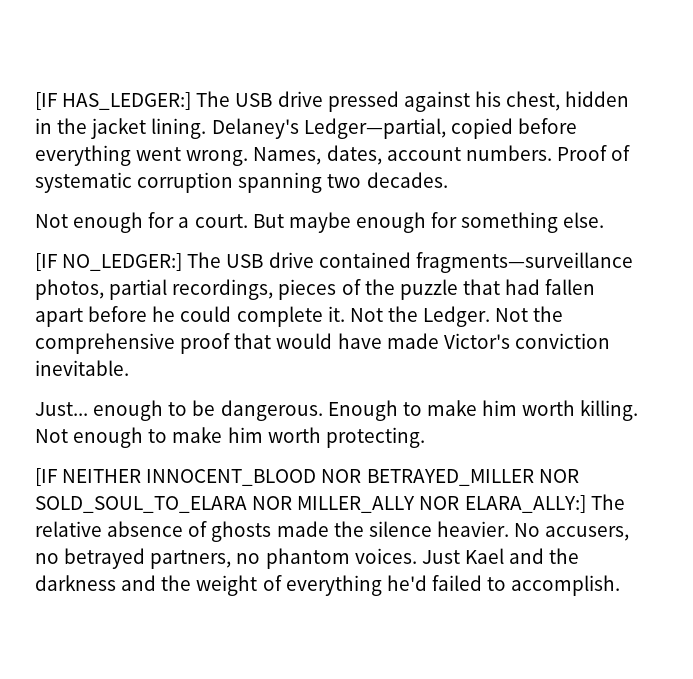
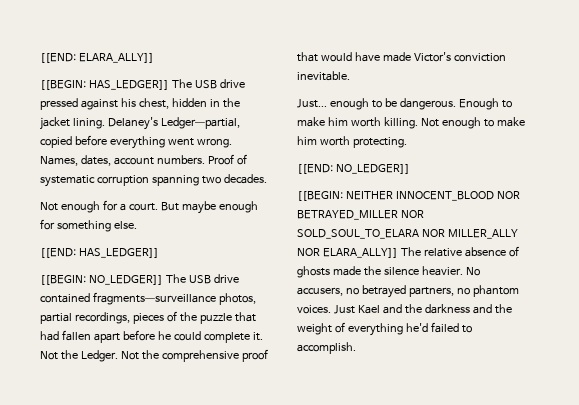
- [IF HAS_LEDGER:] The USB drive pressed against his chest, hidden in the jacket lining.
+ [[END: ELARA_ALLY]]
+ [[BEGIN: HAS_LEDGER]] The USB drive pressed against his chest, hidden in the jacket lining.
- [IF NO_LEDGER:] The USB drive contained fragments—surveillance photos, partial recordings, pieces of the puzzle that had fallen apart before he could complete it.
+ [[END: HAS_LEDGER]]
+ [[BEGIN: NO_LEDGER]] The USB drive contained fragments—surveillance photos, partial recordings, pieces of the puzzle that had fallen apart before he could complete it.
- [IF NEITHER INNOCENT_BLOOD NOR BETRAYED_MILLER NOR SOLD_SOUL_TO_ELARA NOR MILLER_ALLY NOR ELARA_ALLY:] The relative absence of ghosts made the silence heavier.
+ [[END: NO_LEDGER]]
+ [[BEGIN: NEITHER INNOCENT_BLOOD NOR BETRAYED_MILLER NOR SOLD_SOUL_TO_ELARA NOR MILLER_ALLY NOR ELARA_ALLY]] The relative absence of ghosts made the silence heavier.

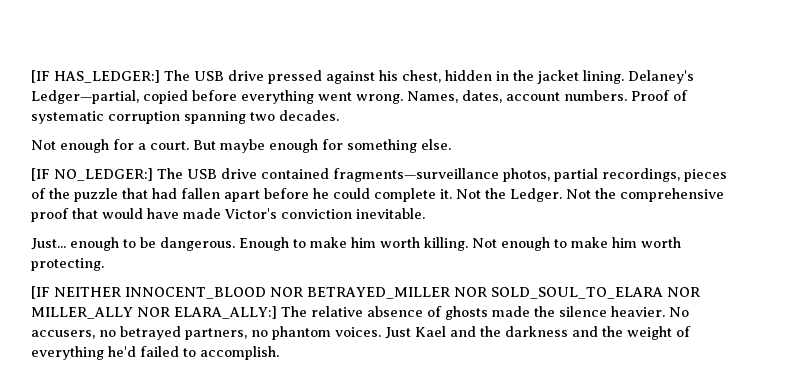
- [[END: ELARA_ALLY]]
- [[BEGIN: HAS_LEDGER]] The USB drive pressed against his chest, hidden in the jacket lining.
+ [IF HAS_LEDGER:] The USB drive pressed against his chest, hidden in the jacket lining.
- [[END: HAS_LEDGER]]
- [[BEGIN: NO_LEDGER]] The USB drive contained fragments—surveillance photos, partial recordings, pieces of the puzzle that had fallen apart before he could complete it.
+ [IF NO_LEDGER:] The USB drive contained fragments—surveillance photos, partial recordings, pieces of the puzzle that had fallen apart before he could complete it.
- [[END: NO_LEDGER]]
- [[BEGIN: NEITHER INNOCENT_BLOOD NOR BETRAYED_MILLER NOR SOLD_SOUL_TO_ELARA NOR MILLER_ALLY NOR ELARA_ALLY]] The relative absence of ghosts made the silence heavier.
+ [IF NEITHER INNOCENT_BLOOD NOR BETRAYED_MILLER NOR SOLD_SOUL_TO_ELARA NOR MILLER_ALLY NOR ELARA_ALLY:] The relative absence of ghosts made the silence heavier.

